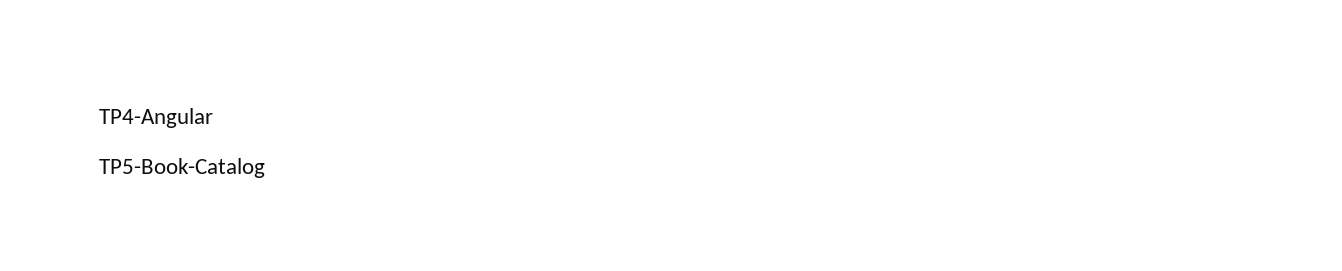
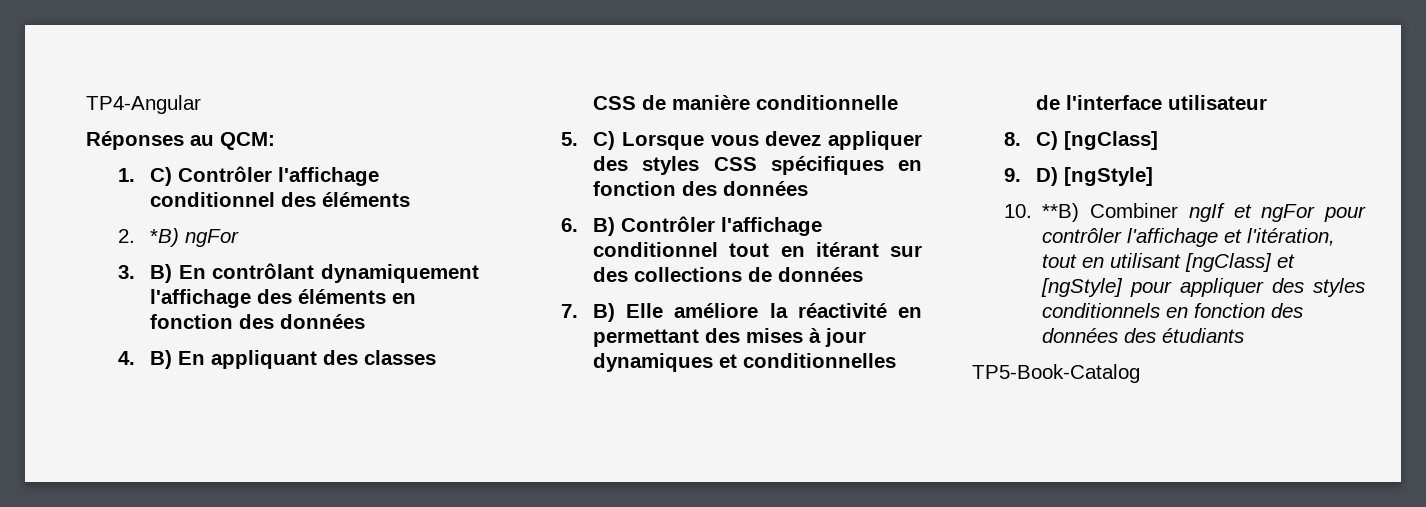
+ Réponses au QCM:
+ 1. C) Contrôler l'affichage conditionnel des éléments
+ 2. *B) ngFor
+ 3. B) En contrôlant dynamiquement l'affichage des éléments en fonction des données
+ 4. B) En appliquant des classes CSS de manière conditionnelle
+ 5. C) Lorsque vous devez appliquer des styles CSS spécifiques en fonction des données
+ 6. B) Contrôler l'affichage conditionnel tout en itérant sur des collections de données
+ 7. B) Elle améliore la réactivité en permettant des mises à jour dynamiques et conditionnelles de l'interface utilisateur
+ 8. C) [ngClass]
+ 9. D) [ngStyle]
+ 10. **B) Combiner ngIf et ngFor pour contrôler l'affichage et l'itération, tout en utilisant [ngClass] et [ngStyle] pour appliquer des styles conditionnels en fonction des données des étudiants

